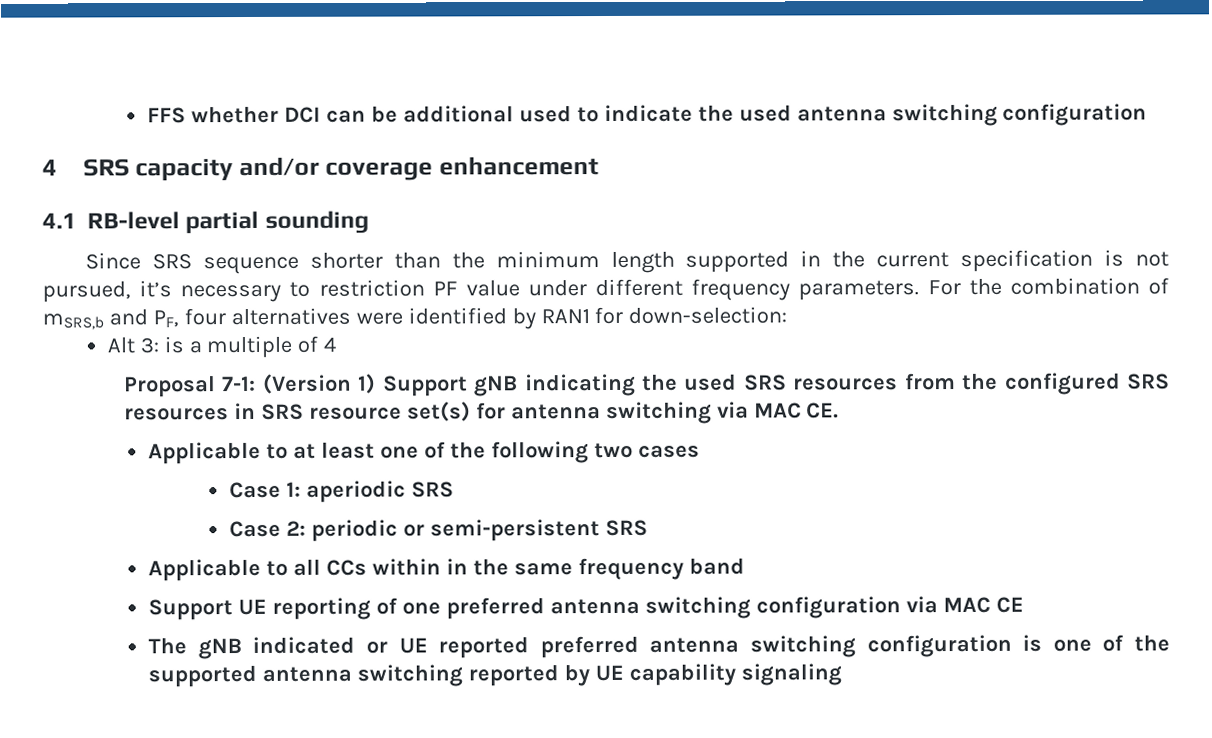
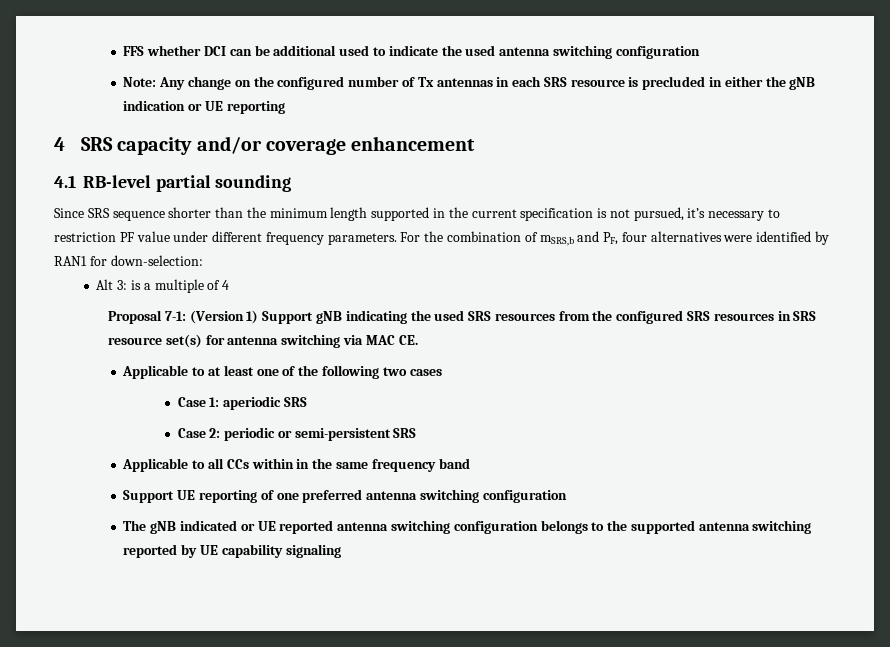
+ Note: Any change on the configured number of Tx antennas in each SRS resource is precluded in either the gNB indication or UE reporting
- Support UE reporting of one preferred antenna switching configuration via MAC CE
+ Support UE reporting of one preferred antenna switching configuration
- The gNB indicated or UE reported preferred antenna switching configuration is one of the supported antenna switching reported by UE capability signaling
+ The gNB indicated or UE reported antenna switching configuration belongs to the supported antenna switching reported by UE capability signaling

